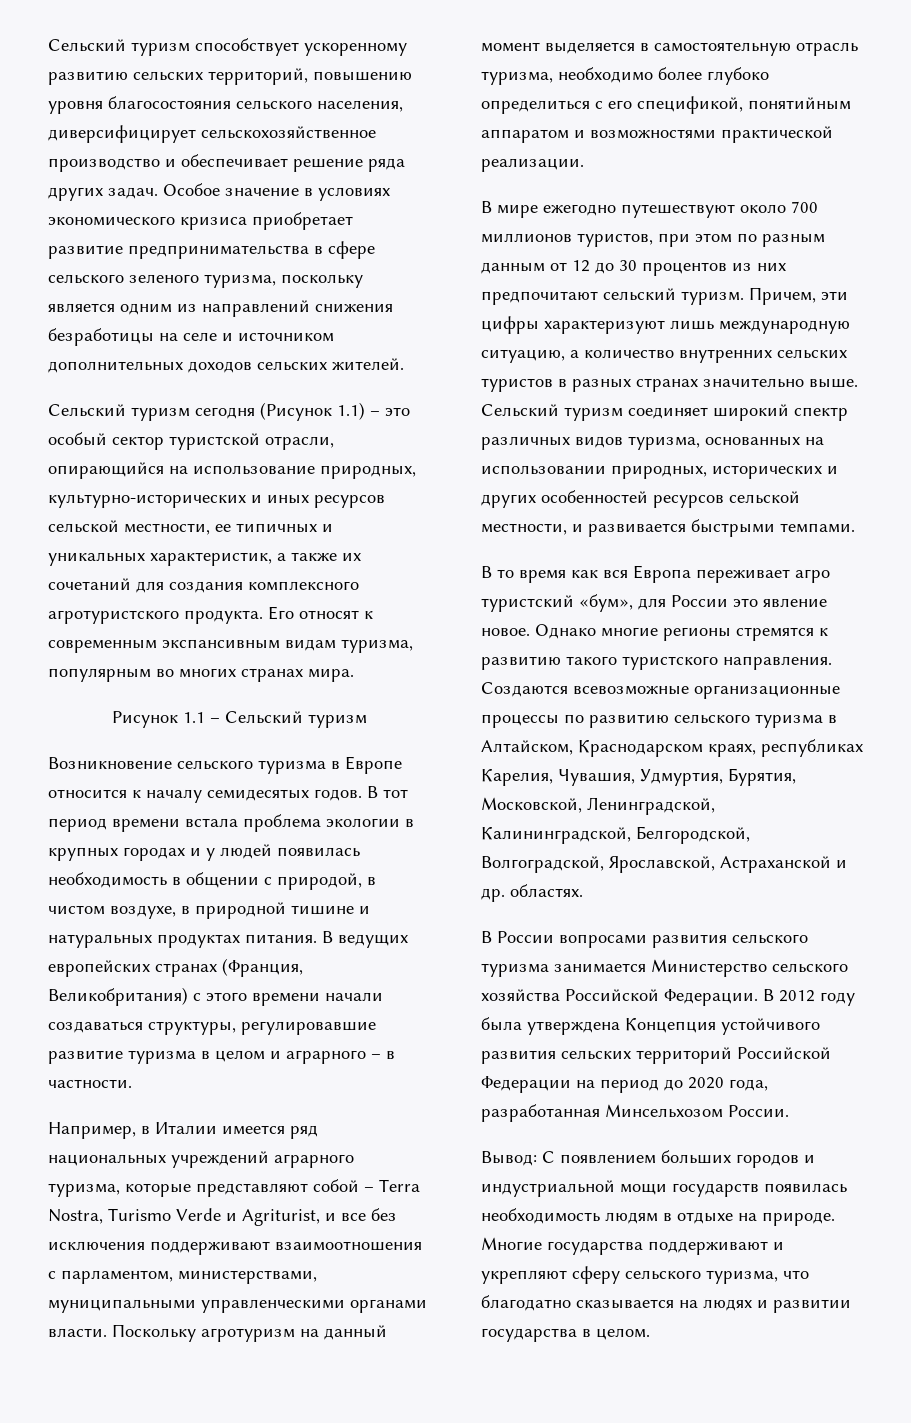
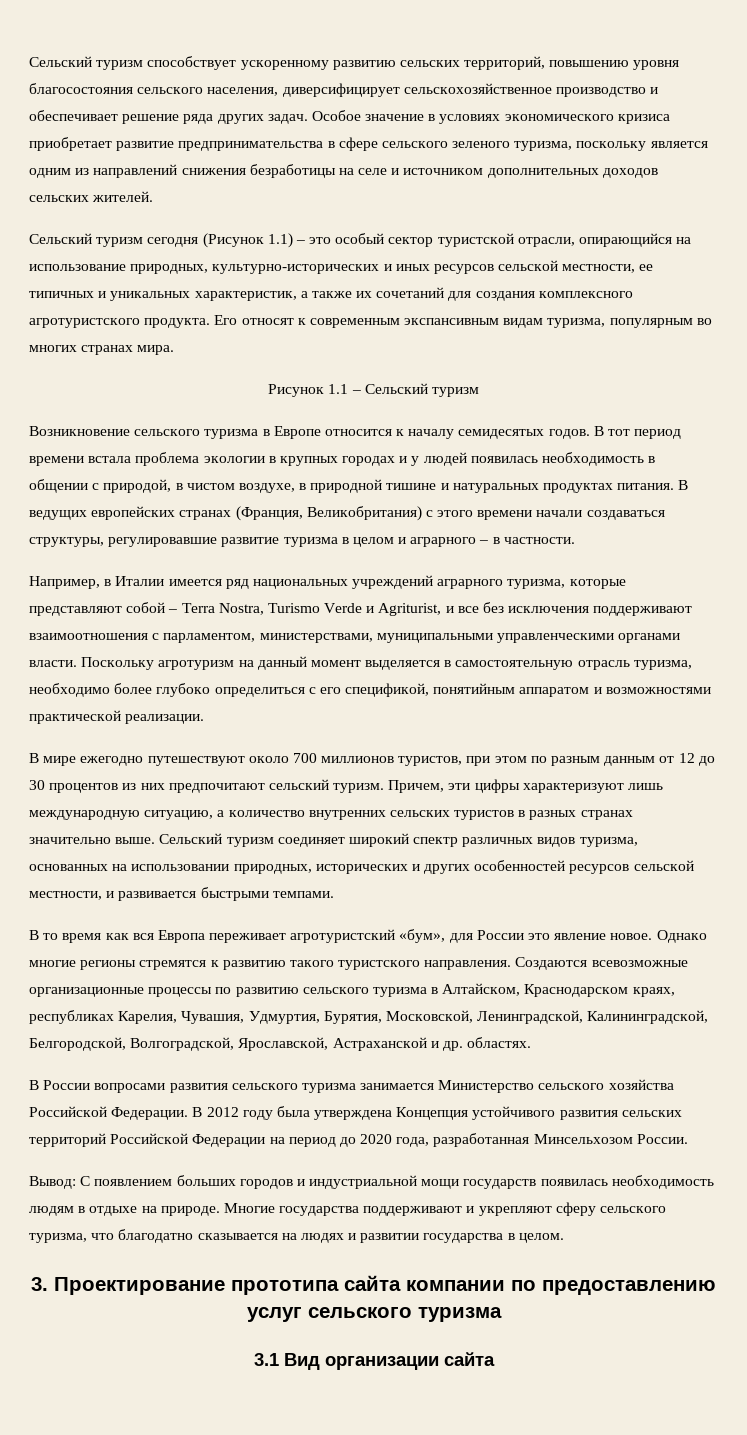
- В то время как вся Европа переживает агро туристский «бум», для России это явление новое.
+ В то время как вся Европа переживает агротуристский «бум», для России это явление новое.
+ 3. Проектирование прототипа сайта компании по предоставлению услуг сельского туризма
+ 3.1 Вид организации сайта

